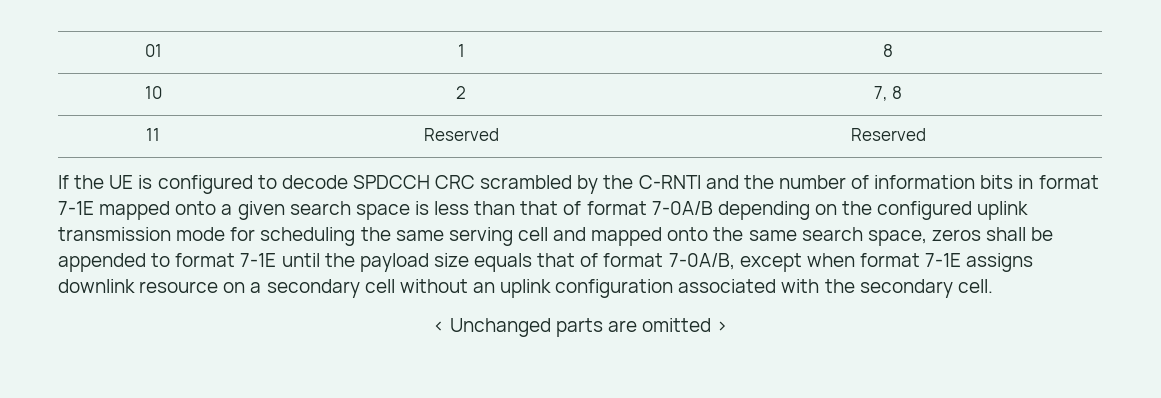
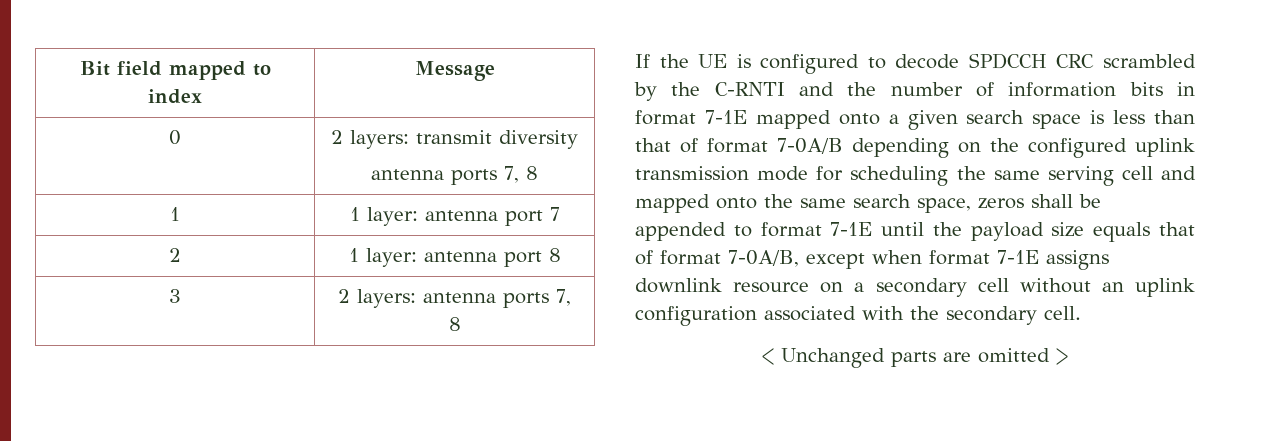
- 01 | 1 | 8
- 10 | 2 | 7, 8
- 11 | Reserved | Reserved
+ Bit field mapped to index | Message
+ 0 | 2 layers: transmit diversity
+ antenna ports 7, 8
+ 1 | 1 layer: antenna port 7
+ 2 | 1 layer: antenna port 8
+ 3 | 2 layers: antenna ports 7, 8

